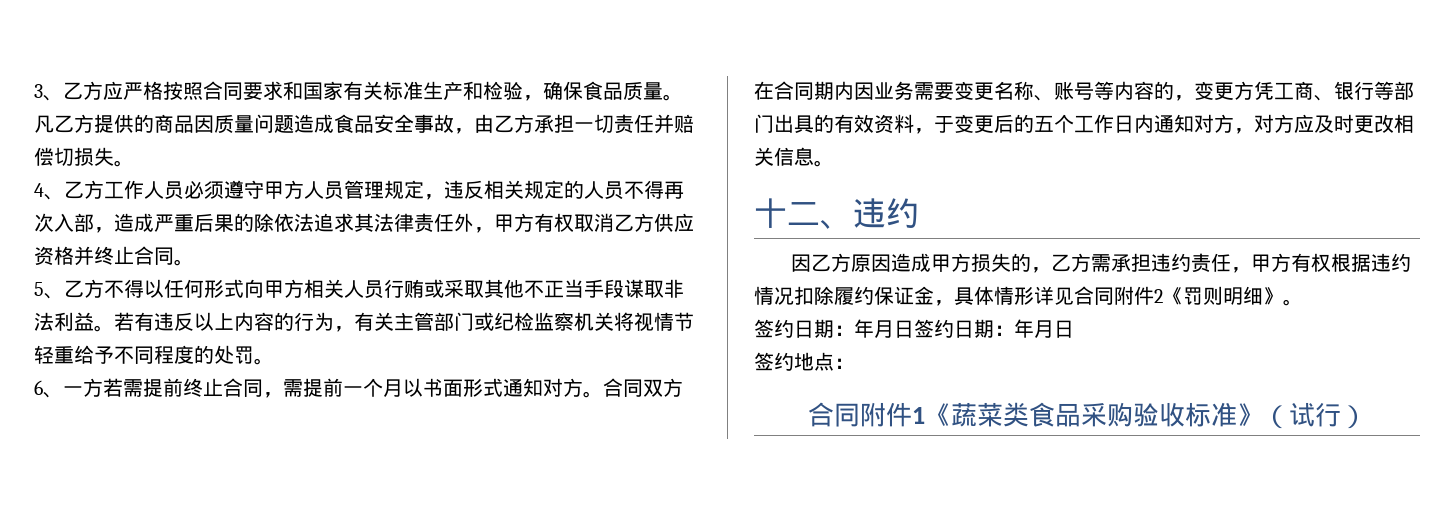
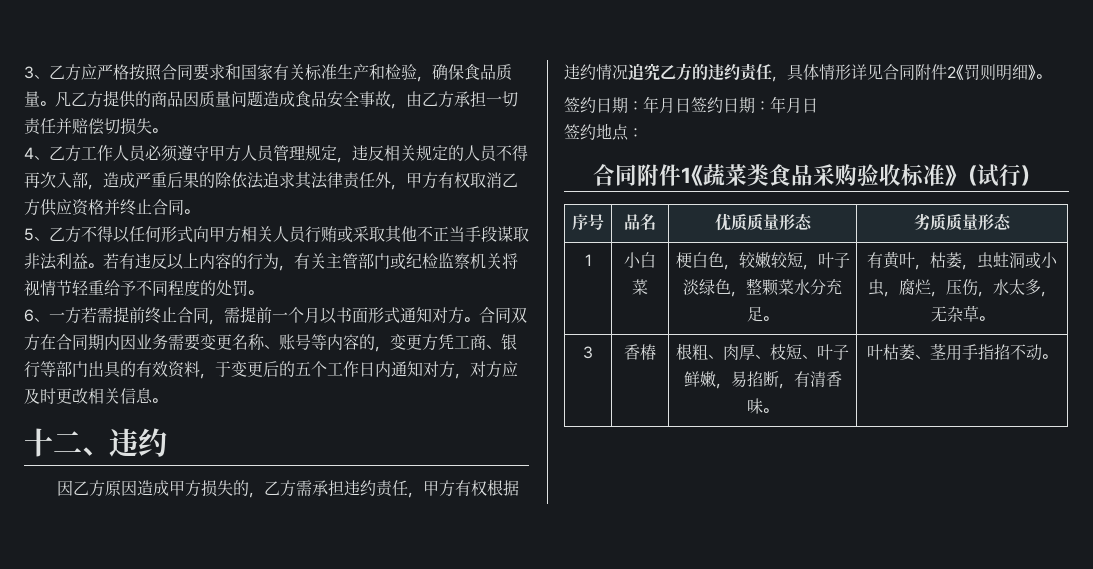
- 因乙方原因造成甲方损失的，乙方需承担违约责任，甲方有权根据违约情况扣除履约保证金，具体情形详见合同附件2《罚则明细》。
+ 因乙方原因造成甲方损失的，乙方需承担违约责任，甲方有权根据违约情况追究乙方的违约责任，具体情形详见合同附件2《罚则明细》。
+ 序号 | 品名 | 优质质量形态 | 劣质质量形态
+ 1 | 小白菜 | 梗白色，较嫩较短，叶子淡绿色，整颗菜水分充足。 | 有黄叶，枯萎，虫蛀洞或小虫，腐烂，压伤，水太多，无杂草。
+ 3 | 香椿 | 根粗、肉厚、枝短、叶子鲜嫩，易掐断，有清香味。 | 叶枯萎、茎用手指掐不动。

